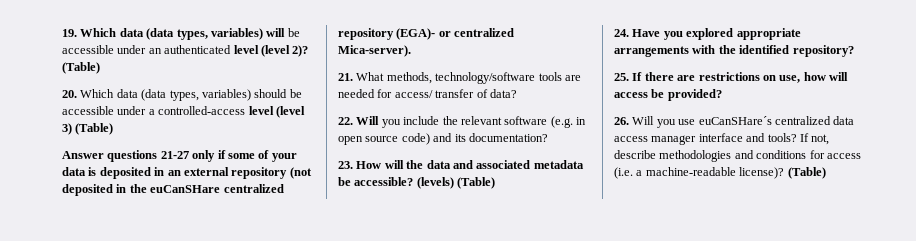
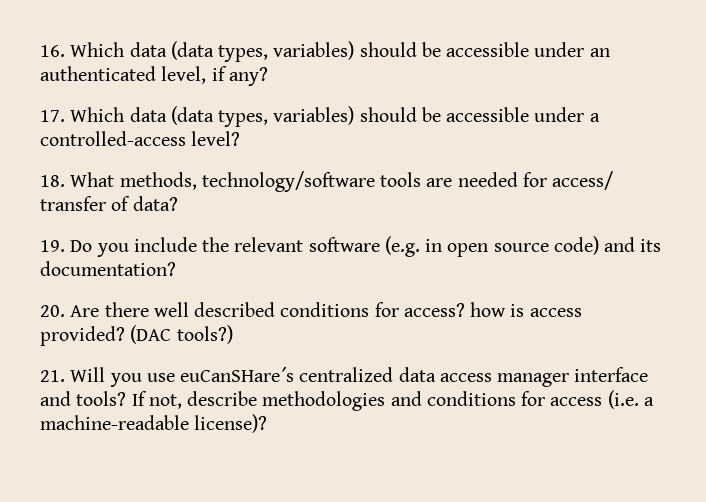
- 19. Which data (data types, variables) will be accessible under an authenticated level (level 2)? (Table)
- 20. Which data (data types, variables) should be accessible under a controlled-access level (level 3) (Table)
- Answer questions 21-27 only if some of your data is deposited in an external repository (not deposited in the euCanSHare centralized repository (EGA)- or centralized Mica-server).
- 21. What methods, technology/software tools are needed for access/ transfer of data?
+ 16. Which data (data types, variables) should be accessible under an authenticated level, if any?
+ 17. Which data (data types, variables) should be accessible under a controlled-access level?
+ 18. What methods, technology/software tools are needed for access/ transfer of data?
- 22. Will you include the relevant software (e.g. in open source code) and its documentation?
+ 19. Do you include the relevant software (e.g. in open source code) and its documentation?
- 23. How will the data and associated metadata be accessible? (levels) (Table)
- 24. Have you explored appropriate arrangements with the identified repository?
- 25. If there are restrictions on use, how will access be provided?
- 26. Will you use euCanSHare´s centralized data access manager interface and tools?
+ 20. Are there well described conditions for access? how is access provided? (DAC tools?)
+ 21. Will you use euCanSHare´s centralized data access manager interface and tools?
- If not, describe methodologies and conditions for access (i.e. a machine-readable license)? (Table)
+ If not, describe methodologies and conditions for access (i.e. a machine-readable license)?

